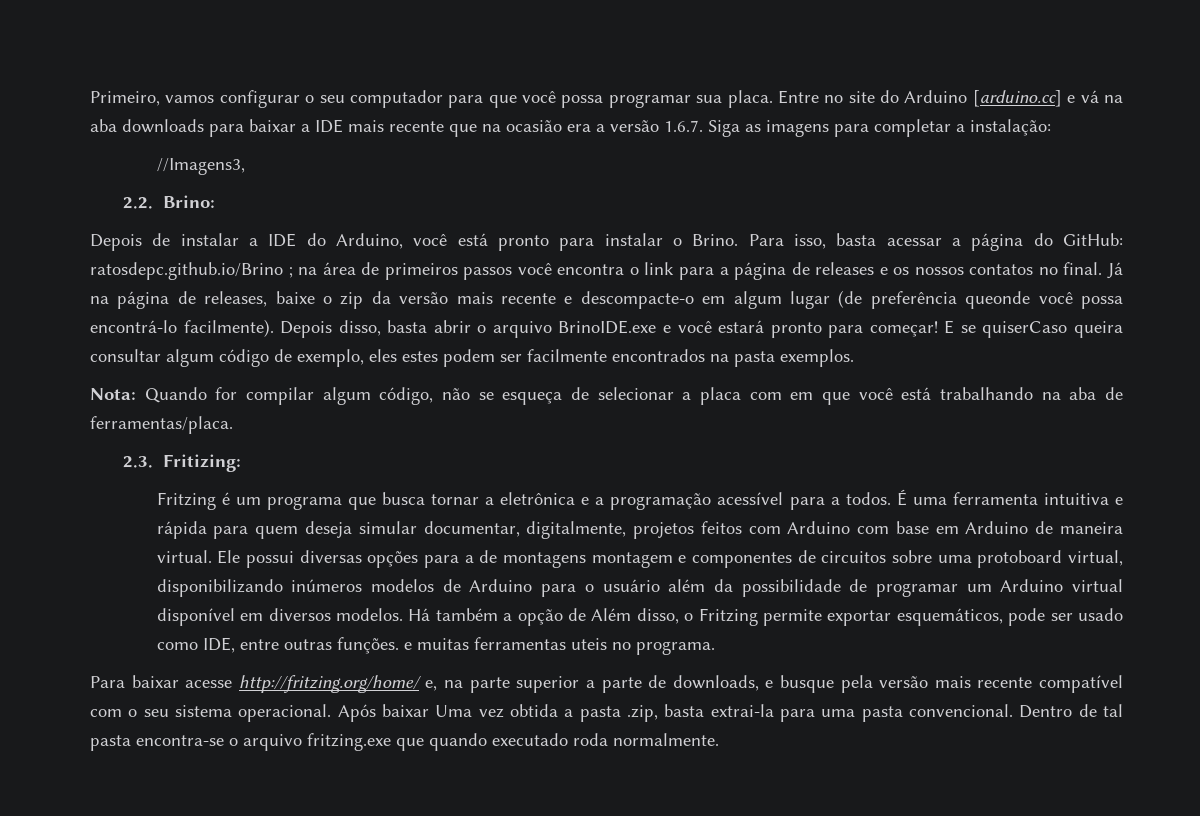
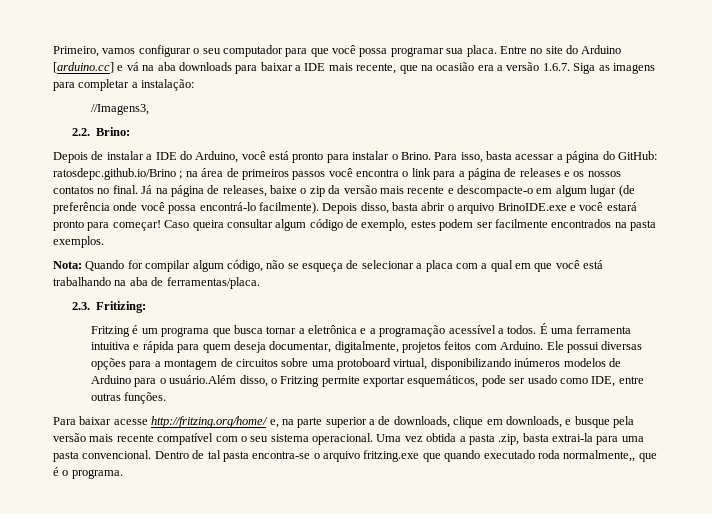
- Entre no site do Arduino [arduino.cc] e vá na aba downloads para baixar a IDE mais recente que na ocasião era a versão 1.6.7. Siga as imagens para completar a instalação:
+ Entre no site do Arduino [arduino.cc] e vá na aba downloads para baixar a IDE mais recente, que na ocasião era a versão 1.6.7. Siga as imagens para completar a instalação:
- Já na página de releases, baixe o zip da versão mais recente e descompacte-o em algum lugar (de preferência queonde você possa encontrá-lo facilmente).
+ Já na página de releases, baixe o zip da versão mais recente e descompacte-o em algum lugar (de preferência onde você possa encontrá-lo facilmente).
- E se quiserCaso queira consultar algum código de exemplo, eles estes podem ser facilmente encontrados na pasta exemplos.
+ Caso queira consultar algum código de exemplo, estes podem ser facilmente encontrados na pasta exemplos.
- Nota: Quando for compilar algum código, não se esqueça de selecionar a placa com em que você está trabalhando na aba de ferramentas/placa.
+ Nota: Quando for compilar algum código, não se esqueça de selecionar a placa com a qual em que você está trabalhando na aba de ferramentas/placa.
- Fritzing é um programa que busca tornar a eletrônica e a programação acessível para a todos.
+ Fritzing é um programa que busca tornar a eletrônica e a programação acessível a todos.
- É uma ferramenta intuitiva e rápida para quem deseja simular documentar, digitalmente, projetos feitos com Arduino com base em Arduino de maneira virtual.
+ É uma ferramenta intuitiva e rápida para quem deseja documentar, digitalmente, projetos feitos com Arduino.
- Ele possui diversas opções para a de montagens montagem e componentes de circuitos sobre uma protoboard virtual, disponibilizando inúmeros modelos de Arduino para o usuário além da possibilidade de programar um Arduino virtual disponível em diversos modelos. Há também a opção de Além disso, o Fritzing permite exportar esquemáticos, pode ser usado como IDE, entre outras funções. e muitas ferramentas uteis no programa.
+ Ele possui diversas opções para a montagem de circuitos sobre uma protoboard virtual, disponibilizando inúmeros modelos de Arduino para o usuário.Além disso, o Fritzing permite exportar esquemáticos, pode ser usado como IDE, entre outras funções.
- Para baixar acesse http://fritzing.org/home/ e, na parte superior a parte de downloads, e busque pela versão mais recente compatível com o seu sistema operacional.
+ Para baixar acesse http://fritzing.org/home/ e, na parte superior a de downloads, clique em downloads, e busque pela versão mais recente compatível com o seu sistema operacional.
- Após baixar Uma vez obtida a pasta .zip, basta extrai-la para uma pasta convencional.
+ Uma vez obtida a pasta .zip, basta extrai-la para uma pasta convencional.
- Dentro de tal pasta encontra-se o arquivo fritzing.exe que quando executado roda normalmente.
+ Dentro de tal pasta encontra-se o arquivo fritzing.exe que quando executado roda normalmente,, que é o programa.

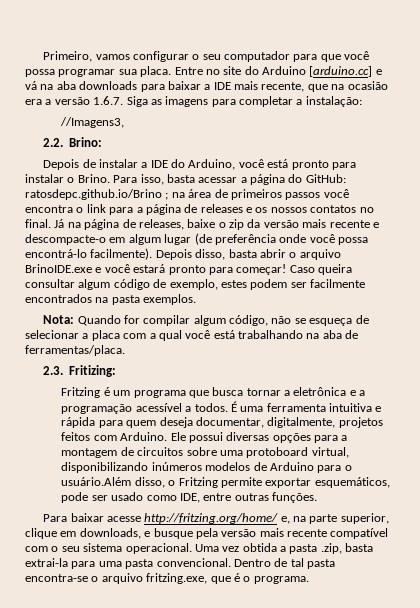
- Nota: Quando for compilar algum código, não se esqueça de selecionar a placa com a qual em que você está trabalhando na aba de ferramentas/placa.
+ Nota: Quando for compilar algum código, não se esqueça de selecionar a placa com a qual você está trabalhando na aba de ferramentas/placa.
- Para baixar acesse http://fritzing.org/home/ e, na parte superior a de downloads, clique em downloads, e busque pela versão mais recente compatível com o seu sistema operacional.
+ Para baixar acesse http://fritzing.org/home/ e, na parte superior, clique em downloads, e busque pela versão mais recente compatível com o seu sistema operacional.
- Dentro de tal pasta encontra-se o arquivo fritzing.exe que quando executado roda normalmente,, que é o programa.
+ Dentro de tal pasta encontra-se o arquivo fritzing.exe, que é o programa.

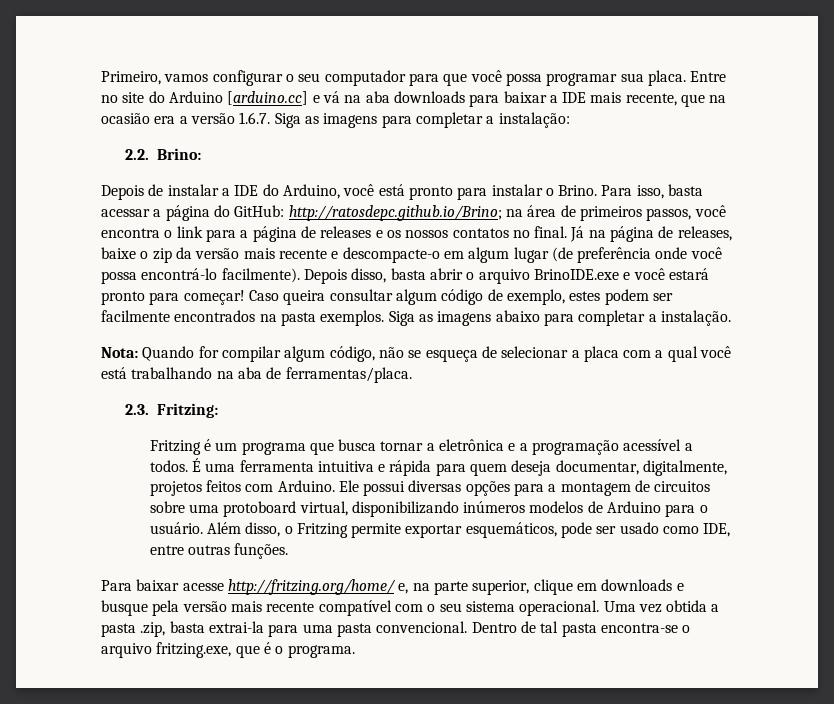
- //Imagens3,
- Para isso, basta acessar a página do GitHub: ratosdepc.github.io/Brino ; na área de primeiros passos você encontra o link para a página de releases e os nossos contatos no final.
+ Para isso, basta acessar a página do GitHub: http://ratosdepc.github.io/Brino; na área de primeiros passos, você encontra o link para a página de releases e os nossos contatos no final.
+ Siga as imagens abaixo para completar a instalação.
- 2.3. Fritizing:
+ 2.3. Fritzing:
- Ele possui diversas opções para a montagem de circuitos sobre uma protoboard virtual, disponibilizando inúmeros modelos de Arduino para o usuário.Além disso, o Fritzing permite exportar esquemáticos, pode ser usado como IDE, entre outras funções.
+ Ele possui diversas opções para a montagem de circuitos sobre uma protoboard virtual, disponibilizando inúmeros modelos de Arduino para o usuário. Além disso, o Fritzing permite exportar esquemáticos, pode ser usado como IDE, entre outras funções.
- Para baixar acesse http://fritzing.org/home/ e, na parte superior, clique em downloads, e busque pela versão mais recente compatível com o seu sistema operacional.
+ Para baixar acesse http://fritzing.org/home/ e, na parte superior, clique em downloads e busque pela versão mais recente compatível com o seu sistema operacional.

